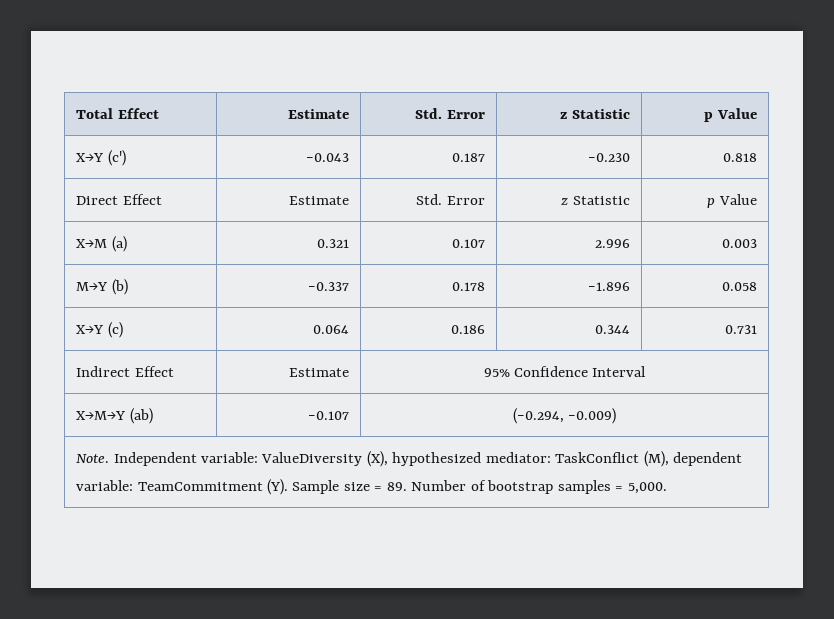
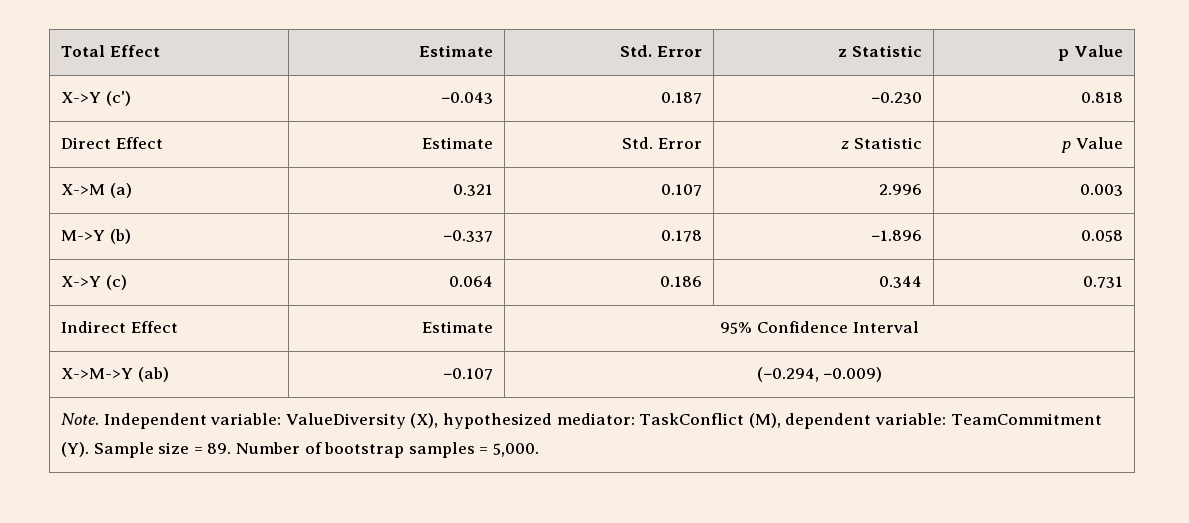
- X→Y (c') | −0.043 | 0.187 | −0.230 | 0.818
+ X->Y (c') | −0.043 | 0.187 | −0.230 | 0.818
- X→M (a) | 0.321 | 0.107 | 2.996 | 0.003
+ X->M (a) | 0.321 | 0.107 | 2.996 | 0.003
- M→Y (b) | −0.337 | 0.178 | −1.896 | 0.058
+ M->Y (b) | −0.337 | 0.178 | −1.896 | 0.058
- X→Y (c) | 0.064 | 0.186 | 0.344 | 0.731
+ X->Y (c) | 0.064 | 0.186 | 0.344 | 0.731
- X→M→Y (ab) | −0.107 | (−0.294, −0.009)
+ X->M->Y (ab) | −0.107 | (−0.294, −0.009)

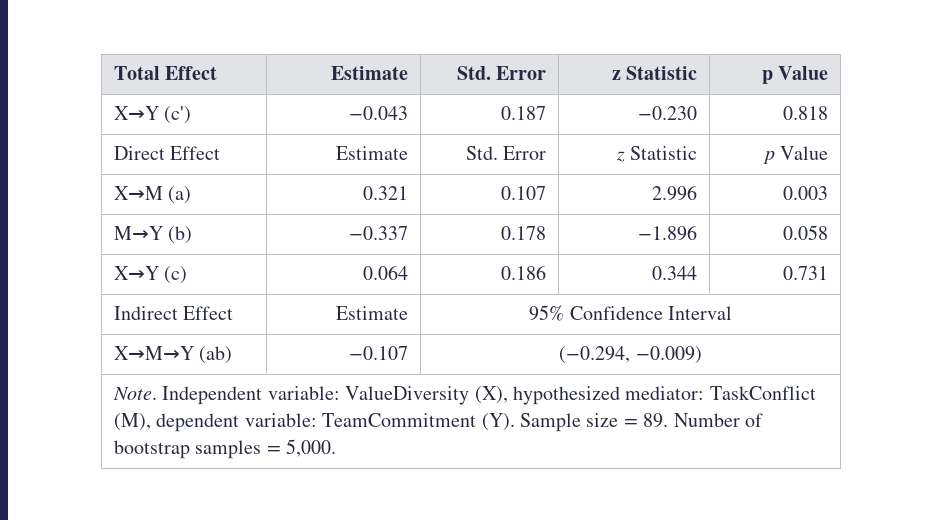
- X->Y (c') | −0.043 | 0.187 | −0.230 | 0.818
+ X→Y (c') | −0.043 | 0.187 | −0.230 | 0.818
- X->M (a) | 0.321 | 0.107 | 2.996 | 0.003
+ X→M (a) | 0.321 | 0.107 | 2.996 | 0.003
- M->Y (b) | −0.337 | 0.178 | −1.896 | 0.058
+ M→Y (b) | −0.337 | 0.178 | −1.896 | 0.058
- X->Y (c) | 0.064 | 0.186 | 0.344 | 0.731
+ X→Y (c) | 0.064 | 0.186 | 0.344 | 0.731
- X->M->Y (ab) | −0.107 | (−0.294, −0.009)
+ X→M→Y (ab) | −0.107 | (−0.294, −0.009)

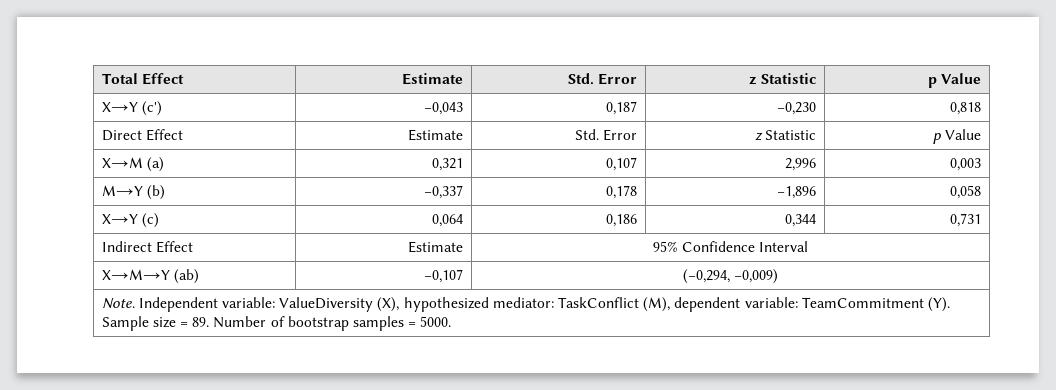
- X→Y (c') | −0.043 | 0.187 | −0.230 | 0.818
+ X→Y (c') | −0,043 | 0,187 | −0,230 | 0,818
- X→M (a) | 0.321 | 0.107 | 2.996 | 0.003
- M→Y (b) | −0.337 | 0.178 | −1.896 | 0.058
- X→Y (c) | 0.064 | 0.186 | 0.344 | 0.731
+ X→M (a) | 0,321 | 0,107 | 2,996 | 0,003
+ M→Y (b) | −0,337 | 0,178 | −1,896 | 0,058
+ X→Y (c) | 0,064 | 0,186 | 0,344 | 0,731
- X→M→Y (ab) | −0.107 | (−0.294, −0.009)
+ X→M→Y (ab) | −0,107 | (−0,294, −0,009)
- Note. Independent variable: ValueDiversity (X), hypothesized mediator: TaskConflict (M), dependent variable: TeamCommitment (Y). Sample size = 89. Number of bootstrap samples = 5,000.
+ Note. Independent variable: ValueDiversity (X), hypothesized mediator: TaskConflict (M), dependent variable: TeamCommitment (Y). Sample size = 89. Number of bootstrap samples = 5000.

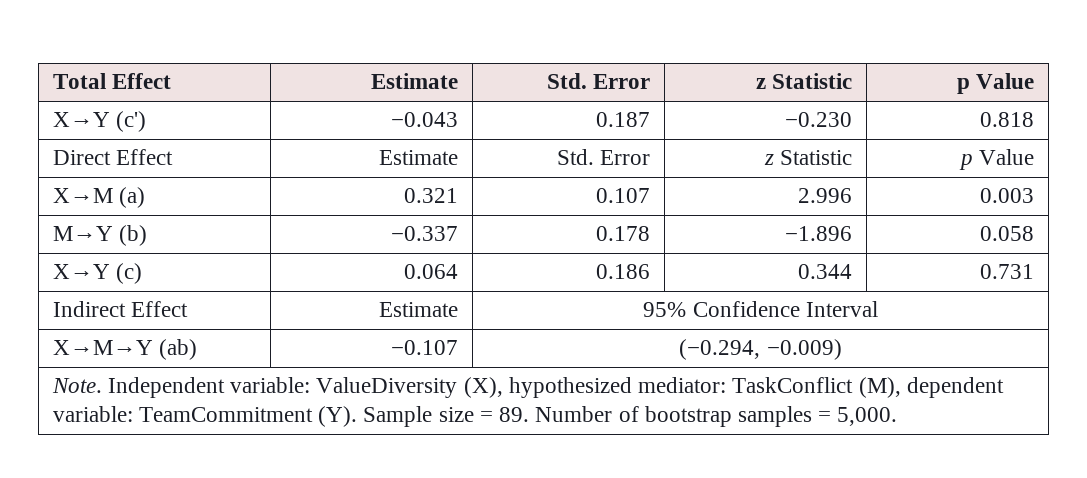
- X→Y (c') | −0,043 | 0,187 | −0,230 | 0,818
+ X→Y (c') | −0.043 | 0.187 | −0.230 | 0.818
- X→M (a) | 0,321 | 0,107 | 2,996 | 0,003
- M→Y (b) | −0,337 | 0,178 | −1,896 | 0,058
- X→Y (c) | 0,064 | 0,186 | 0,344 | 0,731
+ X→M (a) | 0.321 | 0.107 | 2.996 | 0.003
+ M→Y (b) | −0.337 | 0.178 | −1.896 | 0.058
+ X→Y (c) | 0.064 | 0.186 | 0.344 | 0.731
- X→M→Y (ab) | −0,107 | (−0,294, −0,009)
+ X→M→Y (ab) | −0.107 | (−0.294, −0.009)
- Note. Independent variable: ValueDiversity (X), hypothesized mediator: TaskConflict (M), dependent variable: TeamCommitment (Y). Sample size = 89. Number of bootstrap samples = 5000.
+ Note. Independent variable: ValueDiversity (X), hypothesized mediator: TaskConflict (M), dependent variable: TeamCommitment (Y). Sample size = 89. Number of bootstrap samples = 5,000.

